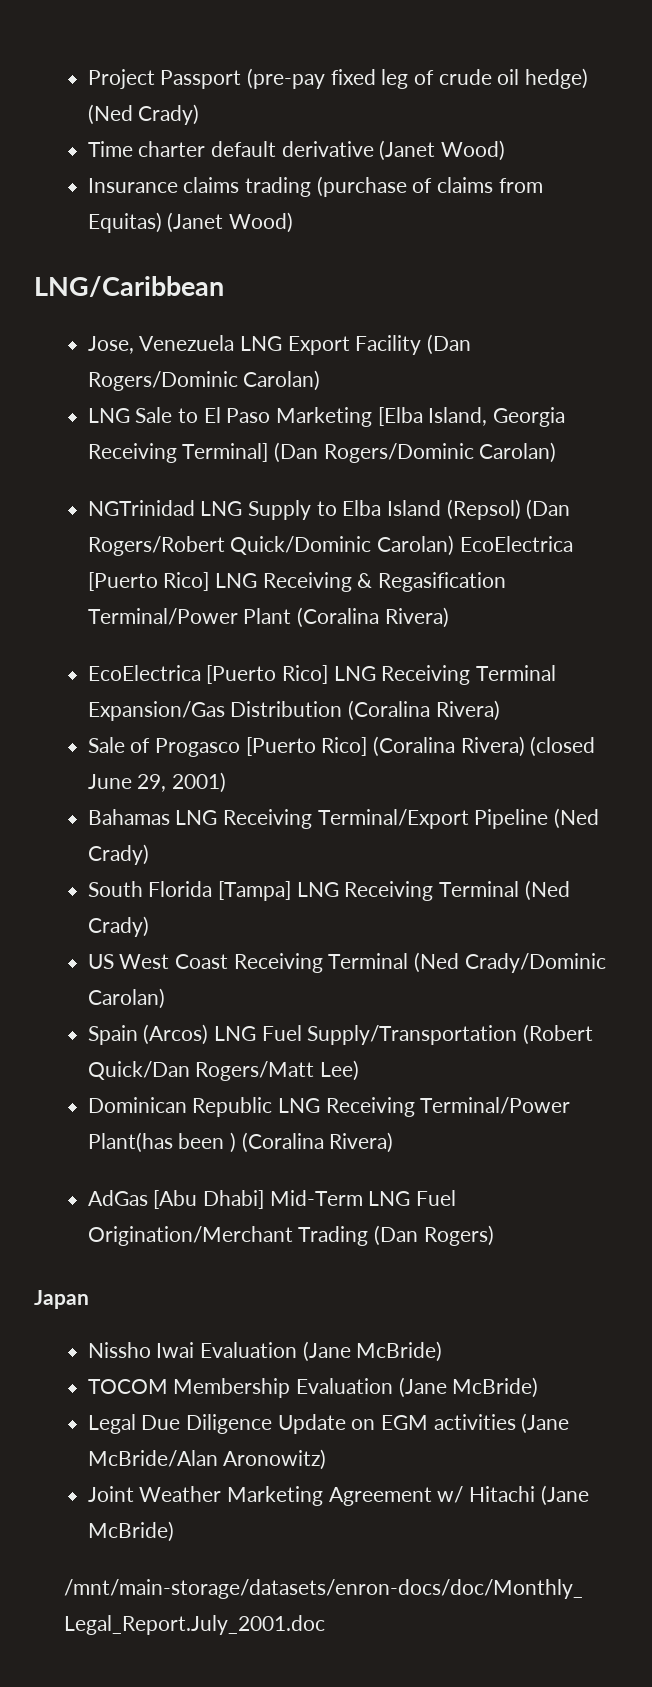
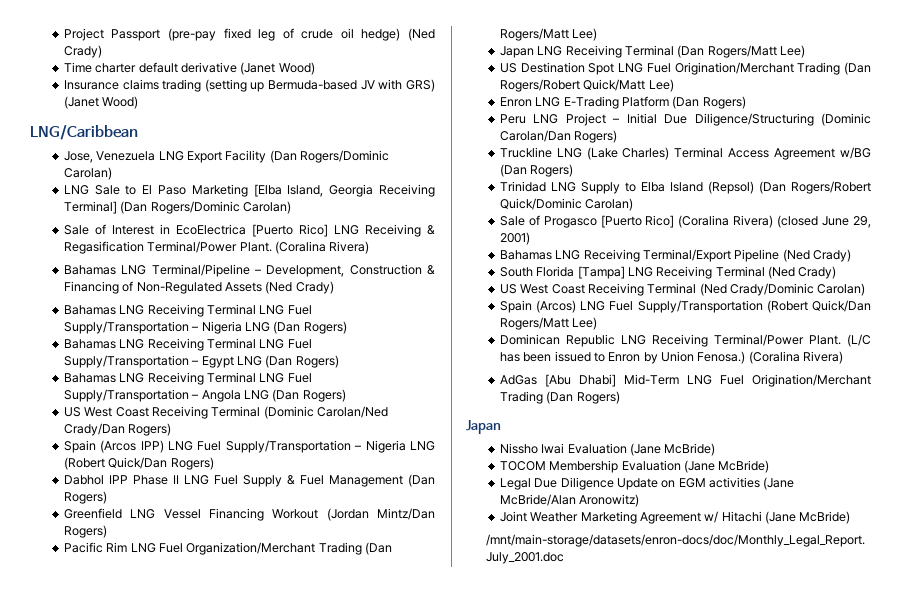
- Insurance claims trading (purchase of claims from Equitas) (Janet Wood)
+ Insurance claims trading (setting up Bermuda-based JV with GRS) (Janet Wood)
- NGTrinidad LNG Supply to Elba Island (Repsol) (Dan Rogers/Robert Quick/Dominic Carolan) EcoElectrica [Puerto Rico] LNG Receiving & Regasification Terminal/Power Plant (Coralina Rivera)
- EcoElectrica [Puerto Rico] LNG Receiving Terminal Expansion/Gas Distribution (Coralina Rivera)
+ Sale of Interest in EcoElectrica [Puerto Rico] LNG Receiving & Regasification Terminal/Power Plant. (Coralina Rivera)
+ Bahamas LNG Terminal/Pipeline – Development, Construction & Financing of Non-Regulated Assets (Ned Crady)
+ Bahamas LNG Receiving Terminal LNG Fuel Supply/Transportation – Nigeria LNG (Dan Rogers)
+ Bahamas LNG Receiving Terminal LNG Fuel Supply/Transportation – Egypt LNG (Dan Rogers)
+ Bahamas LNG Receiving Terminal LNG Fuel Supply/Transportation – Angola LNG (Dan Rogers)
+ US West Coast Receiving Terminal (Dominic Carolan/Ned Crady/Dan Rogers)
+ Spain (Arcos IPP) LNG Fuel Supply/Transportation – Nigeria LNG (Robert Quick/Dan Rogers)
+ Dabhol IPP Phase II LNG Fuel Supply & Fuel Management (Dan Rogers)
+ Greenfield LNG Vessel Financing Workout (Jordan Mintz/Dan Rogers)
+ Pacific Rim LNG Fuel Organization/Merchant Trading (Dan Rogers/Matt Lee)
+ Japan LNG Receiving Terminal (Dan Rogers/Matt Lee)
+ US Destination Spot LNG Fuel Origination/Merchant Trading (Dan Rogers/Robert Quick/Matt Lee)
+ Enron LNG E-Trading Platform (Dan Rogers)
+ Peru LNG Project – Initial Due Diligence/Structuring (Dominic Carolan/Dan Rogers)
+ Truckline LNG (Lake Charles) Terminal Access Agreement w/BG (Dan Rogers)
+ Trinidad LNG Supply to Elba Island (Repsol) (Dan Rogers/Robert Quick/Dominic Carolan)
- Dominican Republic LNG Receiving Terminal/Power Plant(has been ) (Coralina Rivera)
+ Dominican Republic LNG Receiving Terminal/Power Plant. (L/C has been issued to Enron by Union Fenosa.) (Coralina Rivera)

